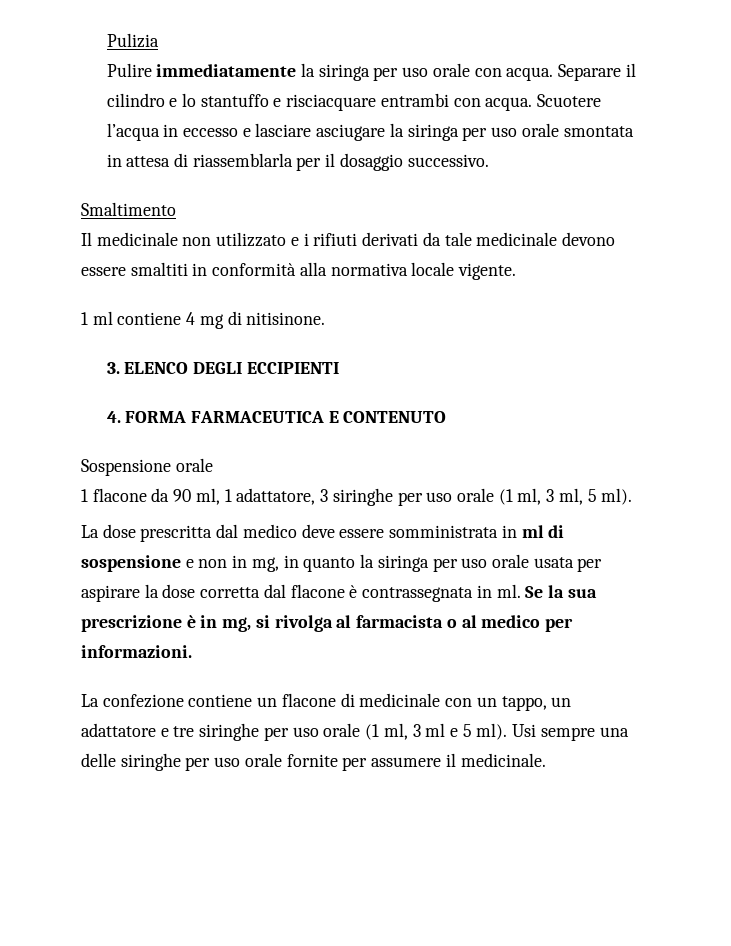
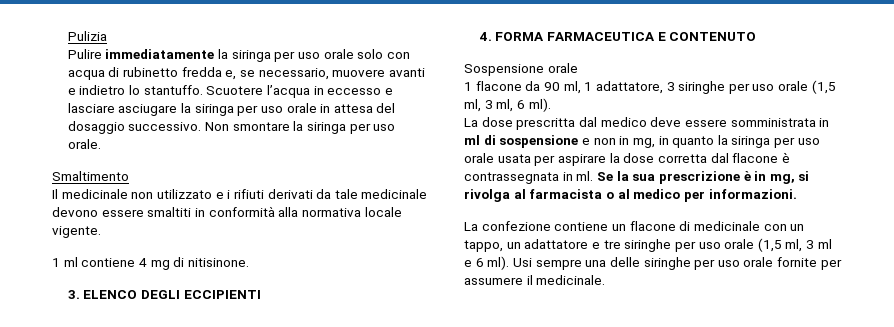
- Pulire immediatamente la siringa per uso orale con acqua. Separare il cilindro e lo stantuffo e risciacquare entrambi con acqua.
+ Pulire immediatamente la siringa per uso orale solo con acqua di rubinetto fredda e, se necessario, muovere avanti e indietro lo stantuffo.
- Scuotere l’acqua in eccesso e lasciare asciugare la siringa per uso orale smontata in attesa di riassemblarla per il dosaggio successivo.
+ Scuotere l’acqua in eccesso e lasciare asciugare la siringa per uso orale in attesa del dosaggio successivo. Non smontare la siringa per uso orale.
- 1 flacone da 90 ml, 1 adattatore, 3 siringhe per uso orale (1 ml, 3 ml, 5 ml).
+ 1 flacone da 90 ml, 1 adattatore, 3 siringhe per uso orale (1,5 ml, 3 ml, 6 ml).
- La confezione contiene un flacone di medicinale con un tappo, un adattatore e tre siringhe per uso orale (1 ml, 3 ml e 5 ml).
+ La confezione contiene un flacone di medicinale con un tappo, un adattatore e tre siringhe per uso orale (1,5 ml, 3 ml e 6 ml).

